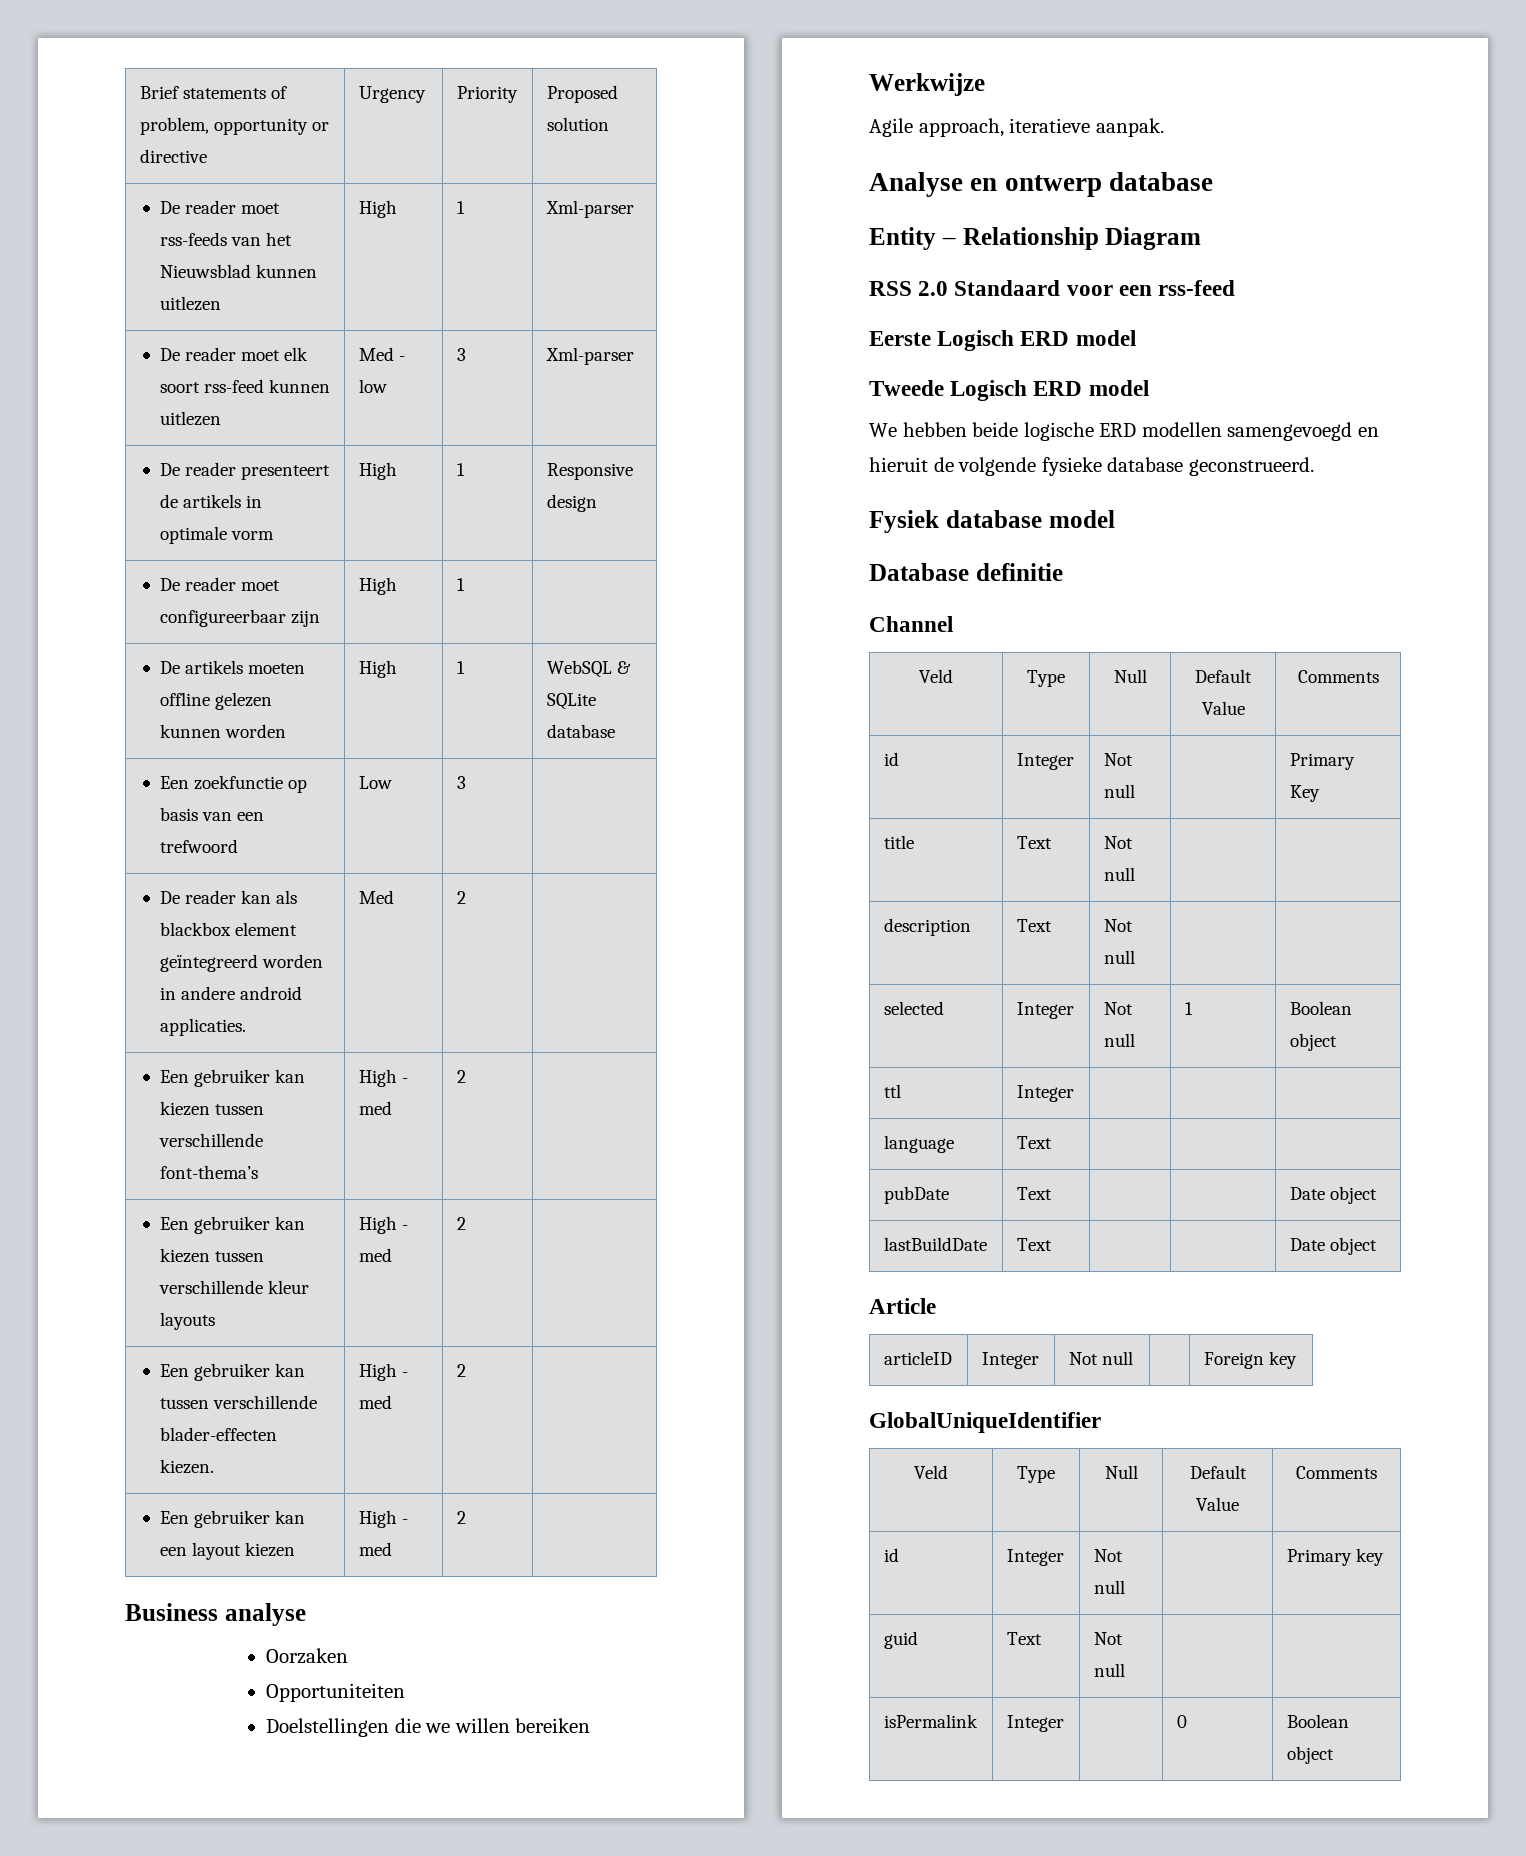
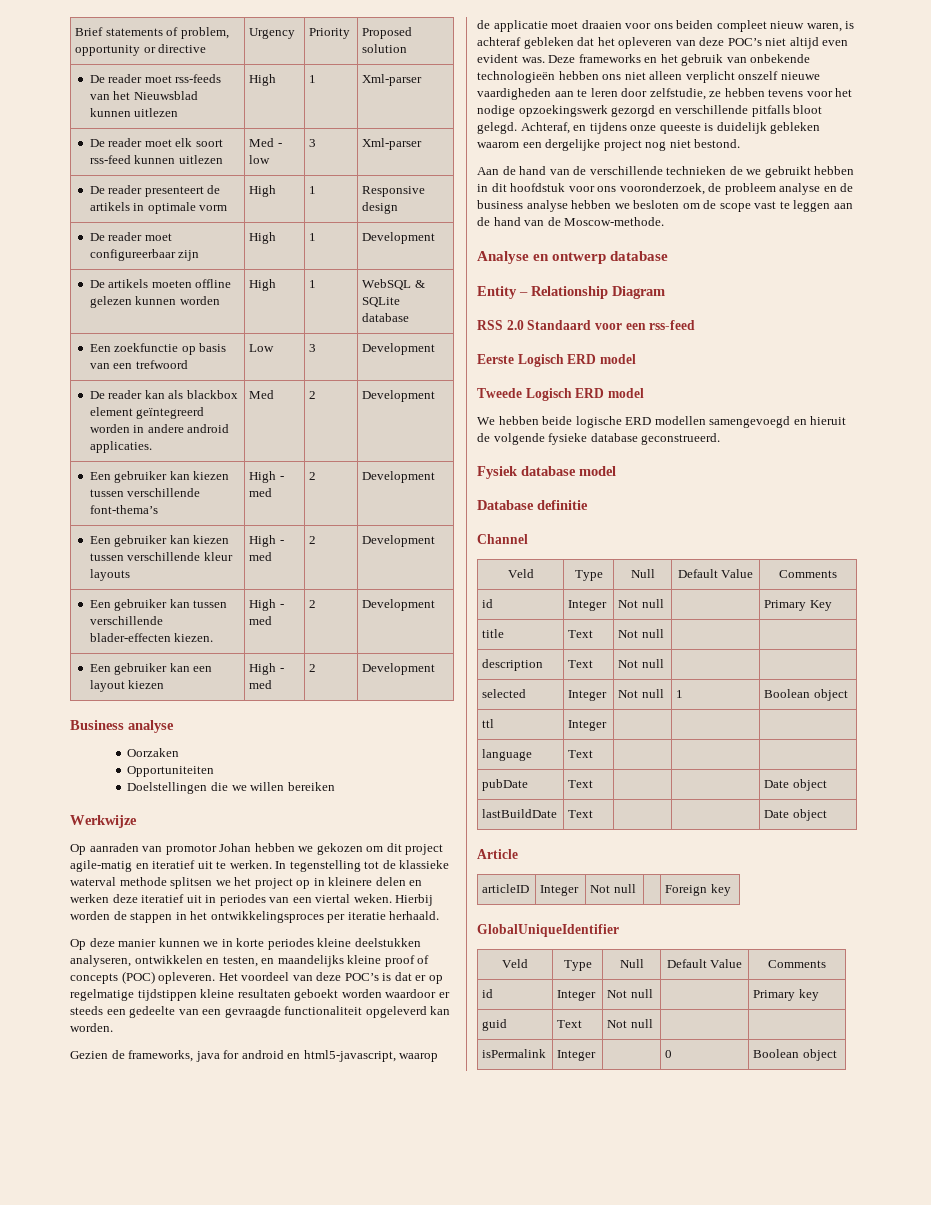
- De reader moet configureerbaar zijn | High | 1 |
+ De reader moet configureerbaar zijn | High | 1 | Development
- Een zoekfunctie op basis van een trefwoord | Low | 3 |
+ Een zoekfunctie op basis van een trefwoord | Low | 3 | Development
- De reader kan als blackbox element geïntegreerd worden in andere android applicaties. | Med | 2 |
+ De reader kan als blackbox element geïntegreerd worden in andere android applicaties. | Med | 2 | Development
- Een gebruiker kan kiezen tussen verschillende font-thema’s | High - med | 2 |
+ Een gebruiker kan kiezen tussen verschillende font-thema’s | High - med | 2 | Development
- Een gebruiker kan kiezen tussen verschillende kleur layouts | High - med | 2 |
+ Een gebruiker kan kiezen tussen verschillende kleur layouts | High - med | 2 | Development
- Een gebruiker kan tussen verschillende blader-effecten kiezen. | High - med | 2 |
+ Een gebruiker kan tussen verschillende blader-effecten kiezen. | High - med | 2 | Development
- Een gebruiker kan een layout kiezen | High - med | 2 |
+ Een gebruiker kan een layout kiezen | High - med | 2 | Development
- Agile approach, iteratieve aanpak.
+ Op aanraden van promotor Johan hebben we gekozen om dit project agile-matig en iteratief uit te werken. In tegenstelling tot de klassieke waterval methode splitsen we het project op in kleinere delen en werken deze iteratief uit in periodes van een viertal weken. Hierbij worden de stappen in het ontwikkelingsproces per iteratie herhaald.
+ Op deze manier kunnen we in korte periodes kleine deelstukken analyseren, ontwikkelen en testen, en maandelijks kleine proof of concepts (POC) opleveren. Het voordeel van deze POC’s is dat er op regelmatige tijdstippen kleine resultaten geboekt worden waardoor er steeds een gedeelte van een gevraagde functionaliteit opgeleverd kan worden.
+ Gezien de frameworks, java for android en html5-javascript, waarop de applicatie moet draaien voor ons beiden compleet nieuw waren, is achteraf gebleken dat het opleveren van deze POC’s niet altijd even evident was. Deze frameworks en het gebruik van onbekende technologieën hebben ons niet alleen verplicht onszelf nieuwe vaardigheden aan te leren door zelfstudie, ze hebben tevens voor het nodige opzoekingswerk gezorgd en verschillende pitfalls bloot gelegd. Achteraf, en tijdens onze queeste is duidelijk gebleken waarom een dergelijke project nog niet bestond.
+ Aan de hand van de verschillende technieken de we gebruikt hebben in dit hoofdstuk voor ons vooronderzoek, de probleem analyse en de business analyse hebben we besloten om de scope vast te leggen aan de hand van de Moscow-methode.

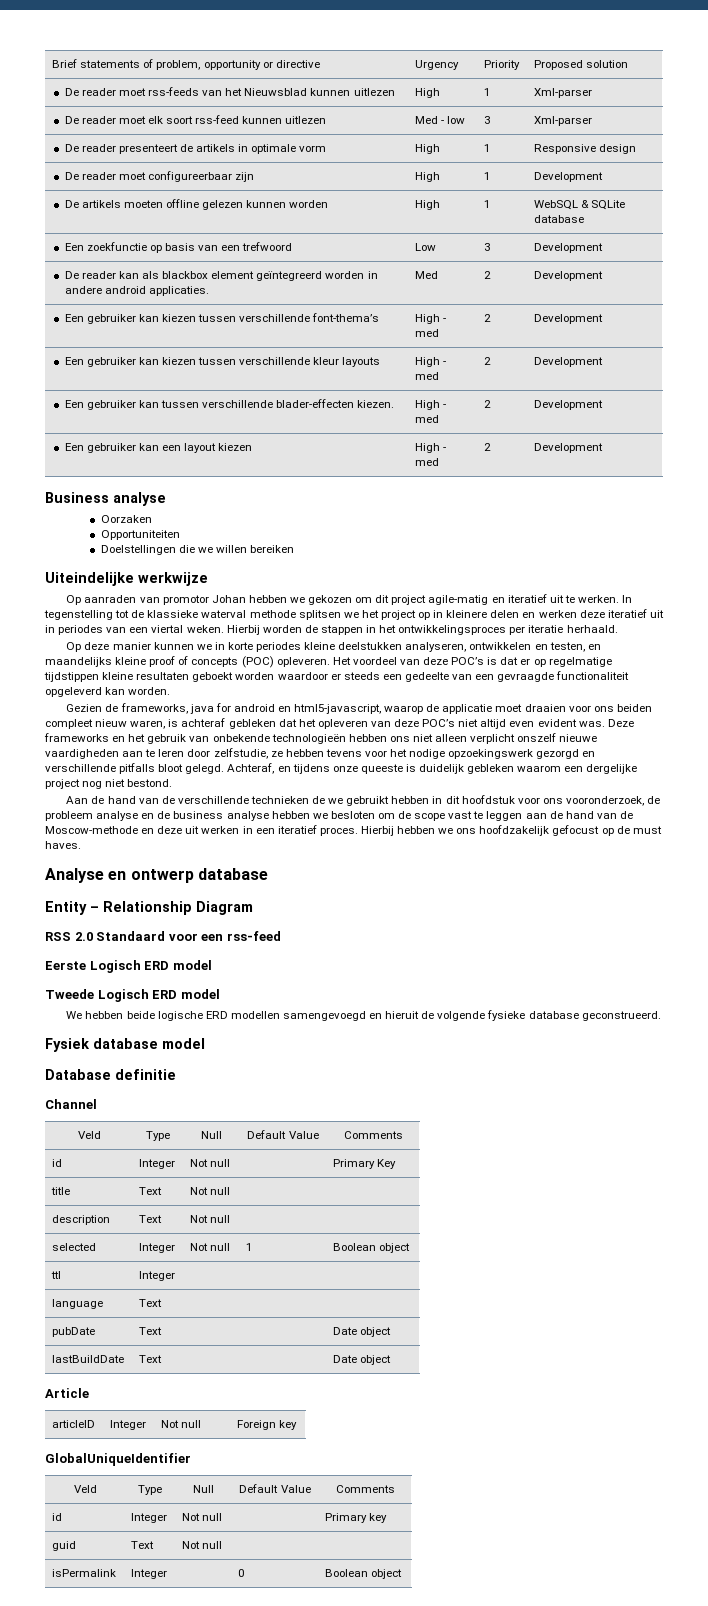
- Werkwijze
+ Uiteindelijke werkwijze
- Aan de hand van de verschillende technieken de we gebruikt hebben in dit hoofdstuk voor ons vooronderzoek, de probleem analyse en de business analyse hebben we besloten om de scope vast te leggen aan de hand van de Moscow-methode.
+ Aan de hand van de verschillende technieken de we gebruikt hebben in dit hoofdstuk voor ons vooronderzoek, de probleem analyse en de business analyse hebben we besloten om de scope vast te leggen aan de hand van de Moscow-methode en deze uit werken in een iteratief proces. Hierbij hebben we ons hoofdzakelijk gefocust op de must haves.

